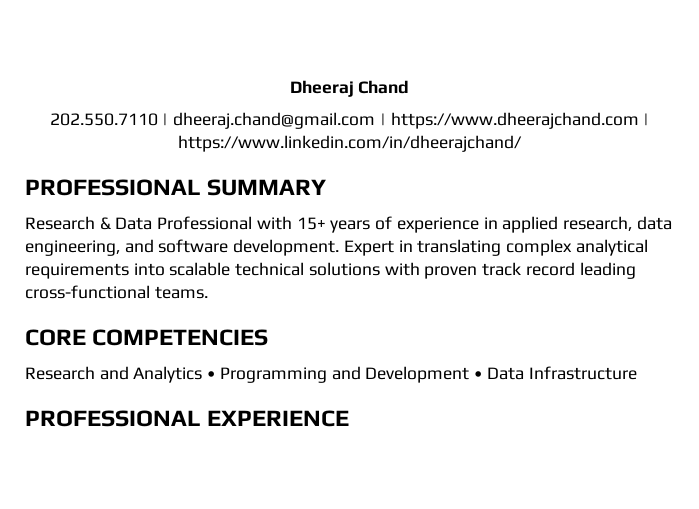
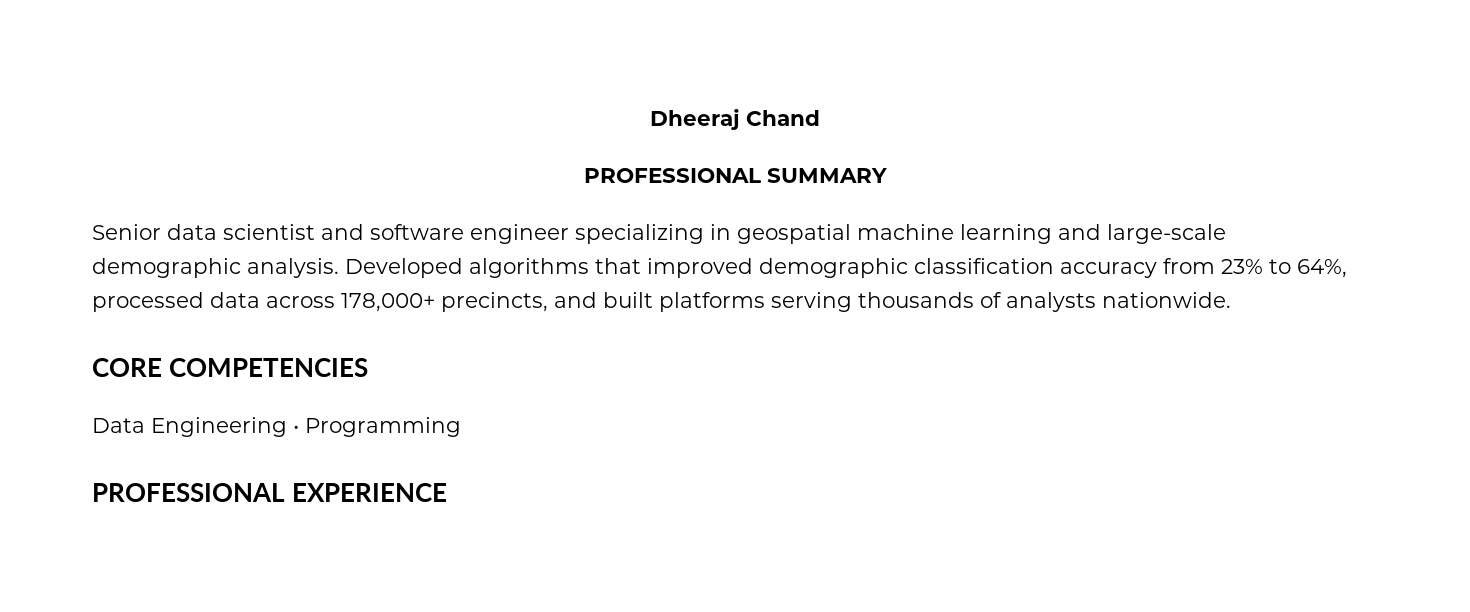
- 202.550.7110 | dheeraj.chand@gmail.com | https://www.dheerajchand.com | https://www.linkedin.com/in/dheerajchand/
  PROFESSIONAL SUMMARY
- Research & Data Professional with 15+ years of experience in applied research, data engineering, and software development. Expert in translating complex analytical requirements into scalable technical solutions with proven track record leading cross-functional teams.
+ Senior data scientist and software engineer specializing in geospatial machine learning and large-scale demographic analysis. Developed algorithms that improved demographic classification accuracy from 23% to 64%, processed data across 178,000+ precincts, and built platforms serving thousands of analysts nationwide.
- Research and Analytics • Programming and Development • Data Infrastructure
+ Data Engineering • Programming

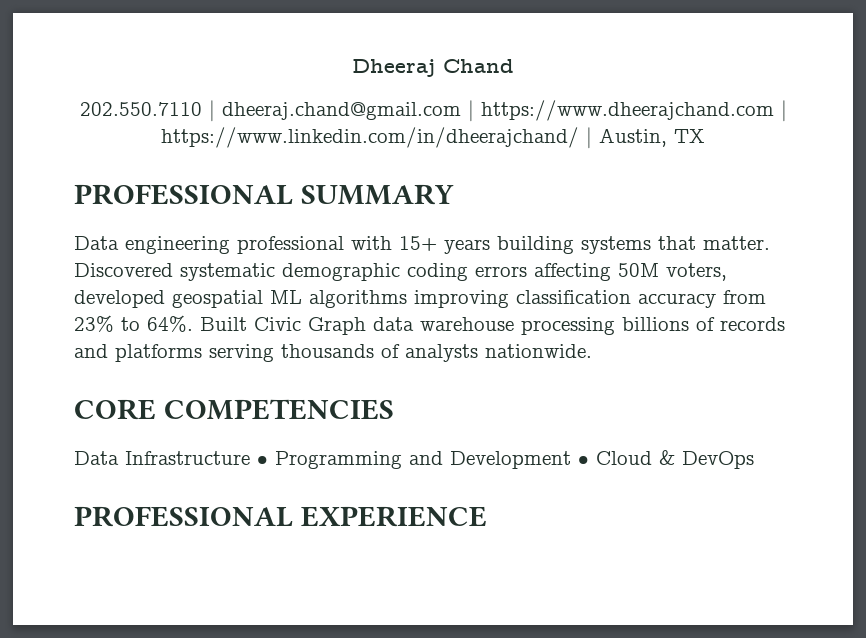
+ 202.550.7110 | dheeraj.chand@gmail.com | https://www.dheerajchand.com | https://www.linkedin.com/in/dheerajchand/ | Austin, TX
  PROFESSIONAL SUMMARY
- Senior data scientist and software engineer specializing in geospatial machine learning and large-scale demographic analysis. Developed algorithms that improved demographic classification accuracy from 23% to 64%, processed data across 178,000+ precincts, and built platforms serving thousands of analysts nationwide.
+ Data engineering professional with 15+ years building systems that matter. Discovered systematic demographic coding errors affecting 50M voters, developed geospatial ML algorithms improving classification accuracy from 23% to 64%. Built Civic Graph data warehouse processing billions of records and platforms serving thousands of analysts nationwide.
- Data Engineering • Programming
+ Data Infrastructure • Programming and Development • Cloud & DevOps

